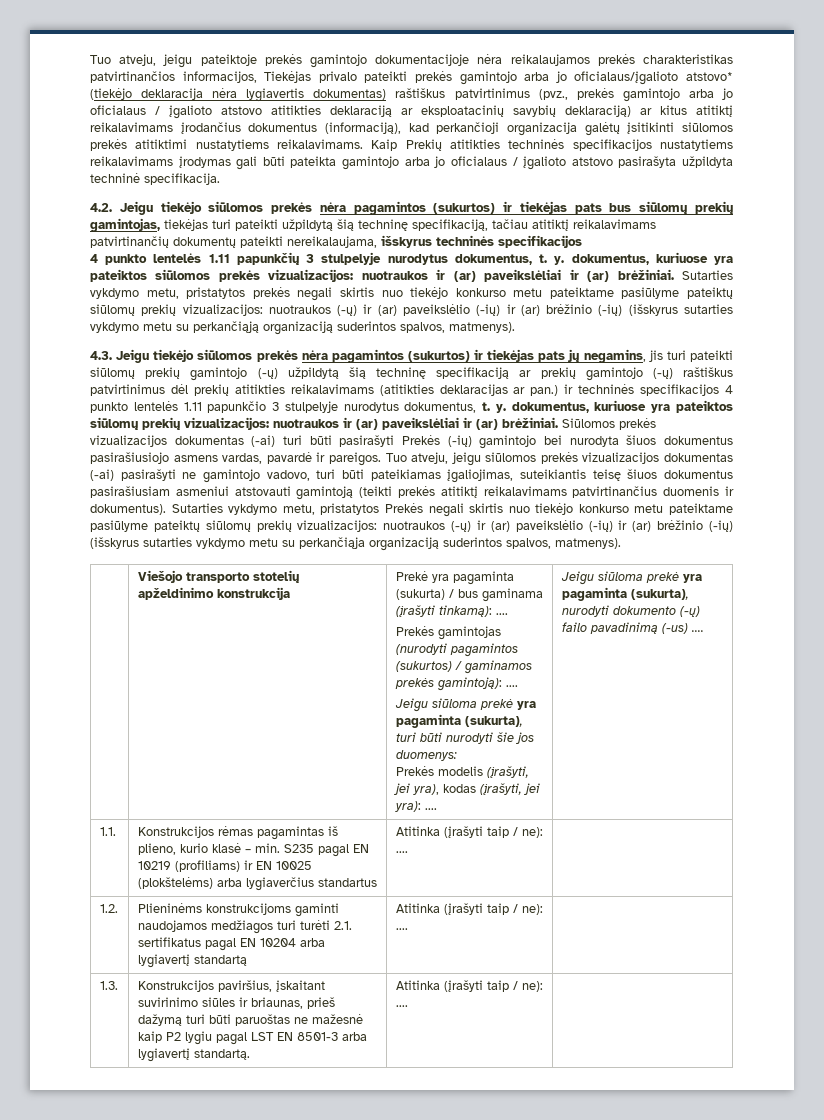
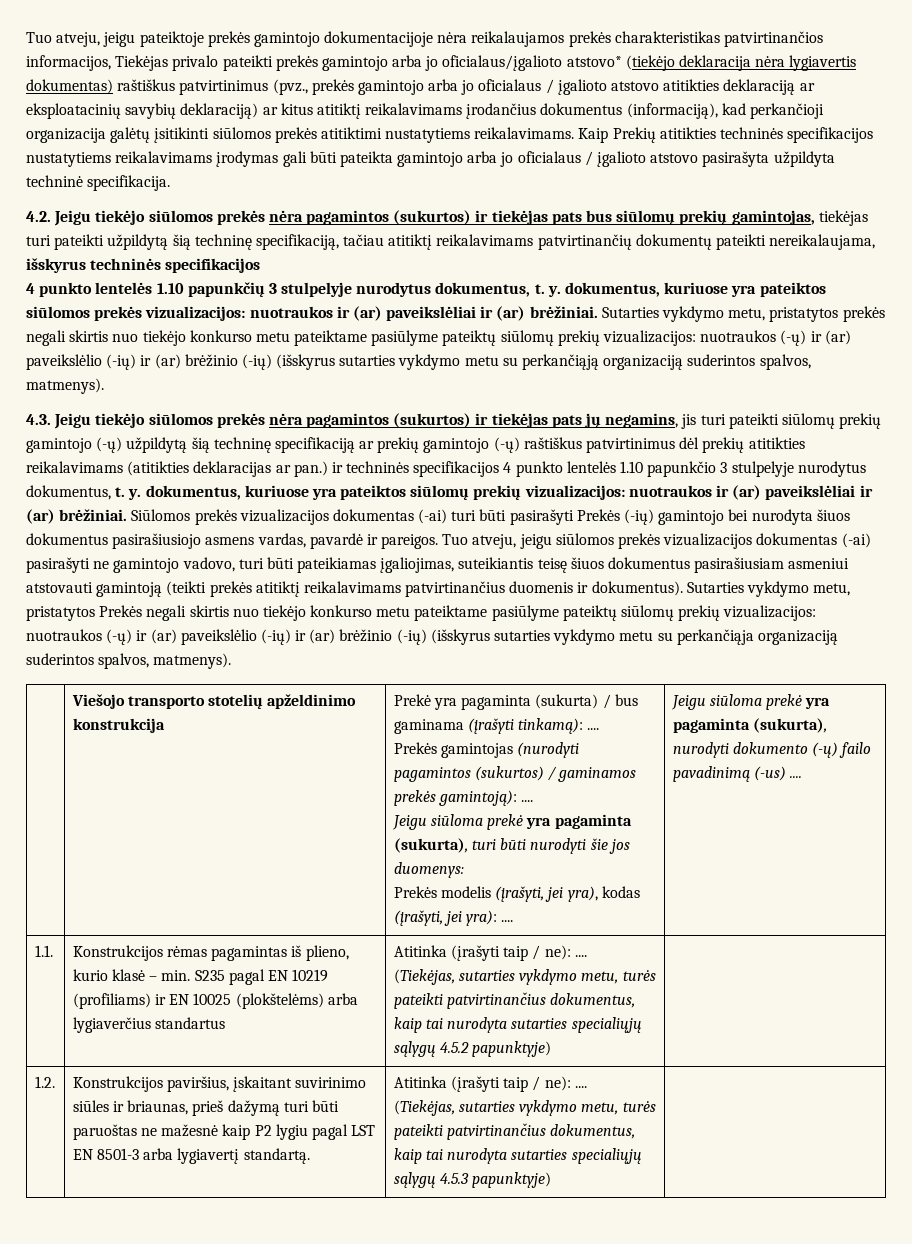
- 4 punkto lentelės 1.11 papunkčių 3 stulpelyje nurodytus dokumentus, t. y. dokumentus, kuriuose yra pateiktos siūlomos prekės vizualizacijos: nuotraukos ir (ar) paveikslėliai ir (ar) brėžiniai.
+ 4 punkto lentelės 1.10 papunkčių 3 stulpelyje nurodytus dokumentus, t. y. dokumentus, kuriuose yra pateiktos siūlomos prekės vizualizacijos: nuotraukos ir (ar) paveikslėliai ir (ar) brėžiniai.
- 4.3. Jeigu tiekėjo siūlomos prekės nėra pagamintos (sukurtos) ir tiekėjas pats jų negamins, jis turi pateikti siūlomų prekių gamintojo (-ų) užpildytą šią techninę specifikaciją ar prekių gamintojo (-ų) raštiškus patvirtinimus dėl prekių atitikties reikalavimams (atitikties deklaracijas ar pan.) ir techninės specifikacijos 4 punkto lentelės 1.11 papunkčio 3 stulpelyje nurodytus dokumentus, t. y. dokumentus, kuriuose yra pateiktos siūlomų prekių vizualizacijos:
+ 4.3. Jeigu tiekėjo siūlomos prekės nėra pagamintos (sukurtos) ir tiekėjas pats jų negamins, jis turi pateikti siūlomų prekių gamintojo (-ų) užpildytą šią techninę specifikaciją ar prekių gamintojo (-ų) raštiškus patvirtinimus dėl prekių atitikties reikalavimams (atitikties deklaracijas ar pan.) ir techninės specifikacijos 4 punkto lentelės 1.10 papunkčio 3 stulpelyje nurodytus dokumentus, t. y. dokumentus, kuriuose yra pateiktos siūlomų prekių vizualizacijos:
- 1.2. | Plieninėms konstrukcijoms gaminti naudojamos medžiagos turi turėti 2.1. sertifikatus pagal EN 10204 arba lygiavertį standartą | Atitinka (įrašyti taip / ne): .... |
- 1.3. | Konstrukcijos paviršius, įskaitant suvirinimo siūles ir briaunas, prieš dažymą turi būti paruoštas ne mažesnė kaip P2 lygiu pagal LST EN 8501-3 arba lygiavertį standartą. | Atitinka (įrašyti taip / ne): .... |
+ (Tiekėjas, sutarties vykdymo metu, turės pateikti patvirtinančius dokumentus, kaip tai nurodyta sutarties specialiųjų sąlygų 4.5.2 papunktyje) |
+ 1.2. | Konstrukcijos paviršius, įskaitant suvirinimo siūles ir briaunas, prieš dažymą turi būti paruoštas ne mažesnė kaip P2 lygiu pagal LST EN 8501-3 arba lygiavertį standartą. | Atitinka (įrašyti taip / ne): ....
+ (Tiekėjas, sutarties vykdymo metu, turės pateikti patvirtinančius dokumentus, kaip tai nurodyta sutarties specialiųjų sąlygų 4.5.3 papunktyje)

